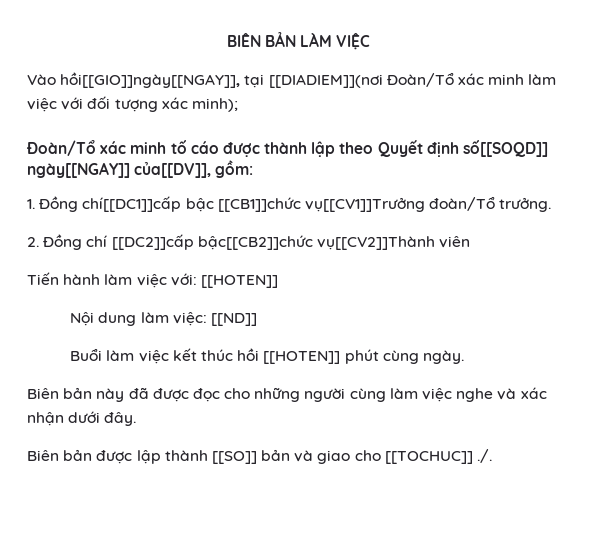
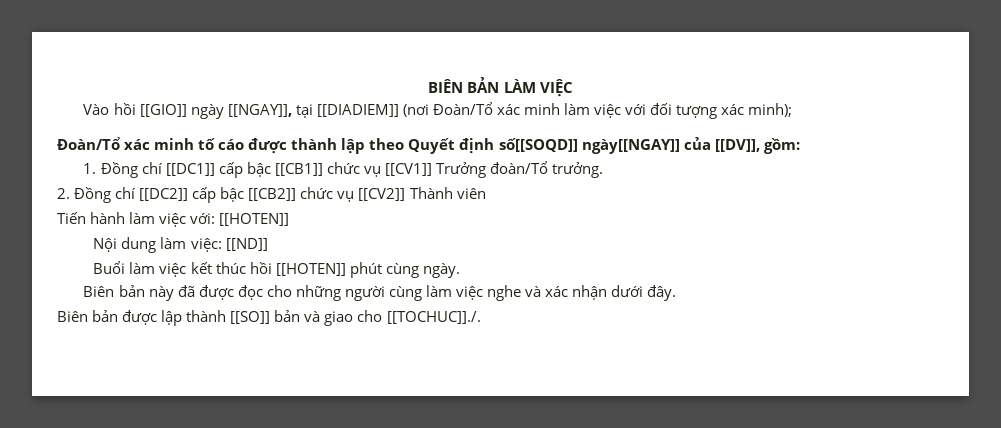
- Vào hồi[[GIO]]ngày[[NGAY]], tại [[DIADIEM]](nơi Đoàn/Tổ xác minh làm việc với đối tượng xác minh);
+ Vào hồi [[GIO]] ngày [[NGAY]], tại [[DIADIEM]] (nơi Đoàn/Tổ xác minh làm việc với đối tượng xác minh);
- Đoàn/Tổ xác minh tố cáo được thành lập theo Quyết định số[[SOQD]] ngày[[NGAY]] của[[DV]], gồm:
+ Đoàn/Tổ xác minh tố cáo được thành lập theo Quyết định số[[SOQD]] ngày[[NGAY]] của [[DV]], gồm:
- 1. Đồng chí[[DC1]]cấp bậc [[CB1]]chức vụ[[CV1]]Trưởng đoàn/Tổ trưởng.
+ 1. Đồng chí [[DC1]] cấp bậc [[CB1]] chức vụ [[CV1]] Trưởng đoàn/Tổ trưởng.
- 2. Đồng chí [[DC2]]cấp bậc[[CB2]]chức vụ[[CV2]]Thành viên
+ 2. Đồng chí [[DC2]] cấp bậc [[CB2]] chức vụ [[CV2]] Thành viên
- Biên bản được lập thành [[SO]] bản và giao cho [[TOCHUC]] ./.
+ Biên bản được lập thành [[SO]] bản và giao cho [[TOCHUC]]./.

